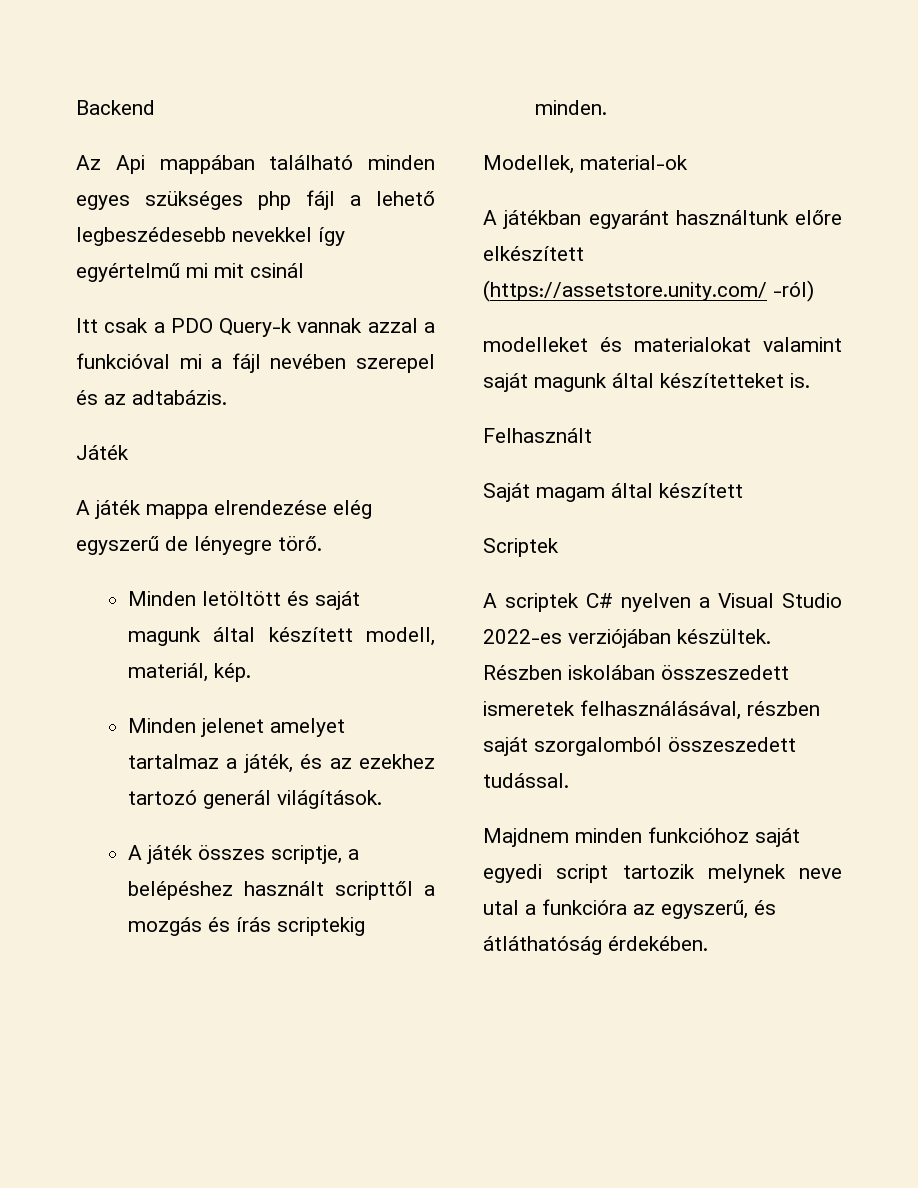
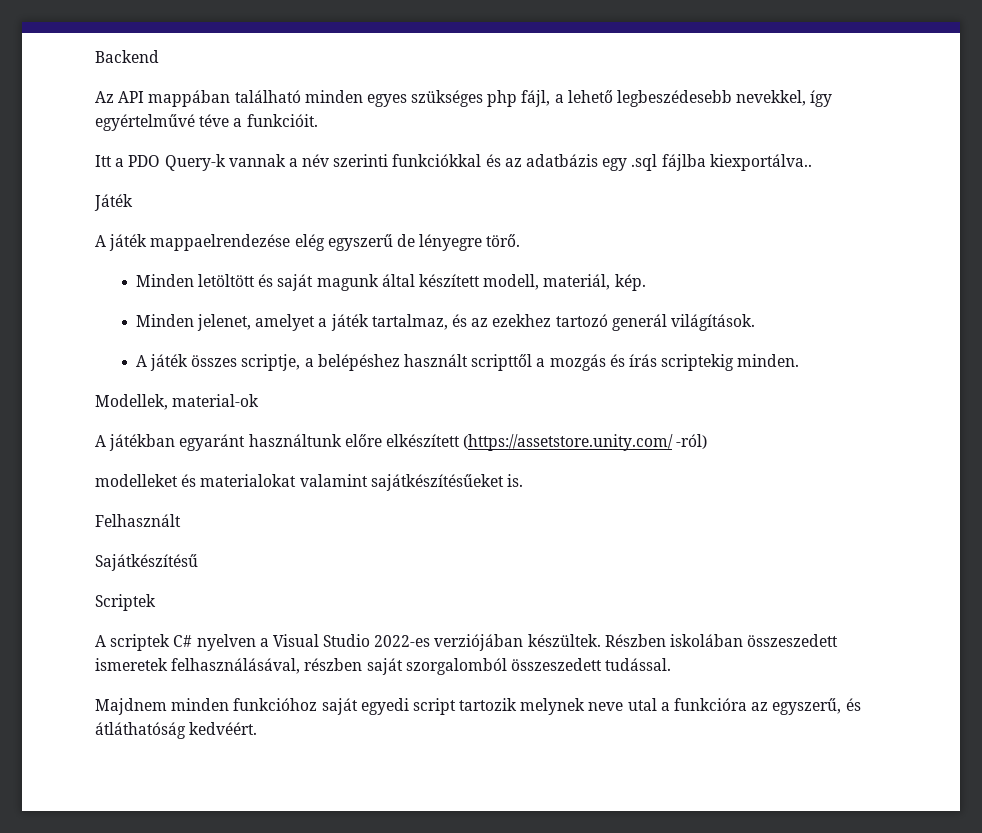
- Az Api mappában található minden egyes szükséges php fájl a lehető legbeszédesebb nevekkel így egyértelmű mi mit csinál
+ Az API mappában található minden egyes szükséges php fájl, a lehető legbeszédesebb nevekkel, így egyértelművé téve a funkcióit.
- Itt csak a PDO Query-k vannak azzal a funkcióval mi a fájl nevében szerepel és az adtabázis.
+ Itt a PDO Query-k vannak a név szerinti funkciókkal és az adatbázis egy .sql fájlba kiexportálva..
- A játék mappa elrendezése elég egyszerű de lényegre törő.
+ A játék mappaelrendezése elég egyszerű de lényegre törő.
- Minden jelenet amelyet tartalmaz a játék, és az ezekhez tartozó generál világítások.
+ Minden jelenet, amelyet a játék tartalmaz, és az ezekhez tartozó generál világítások.
- modelleket és materialokat valamint saját magunk által készítetteket is.
+ modelleket és materialokat valamint sajátkészítésűeket is.
  Felhasznált
- Saját magam által készített
+ Sajátkészítésű
- Majdnem minden funkcióhoz saját egyedi script tartozik melynek neve utal a funkcióra az egyszerű, és átláthatóság érdekében.
+ Majdnem minden funkcióhoz saját egyedi script tartozik melynek neve utal a funkcióra az egyszerű, és átláthatóság kedvéért.

